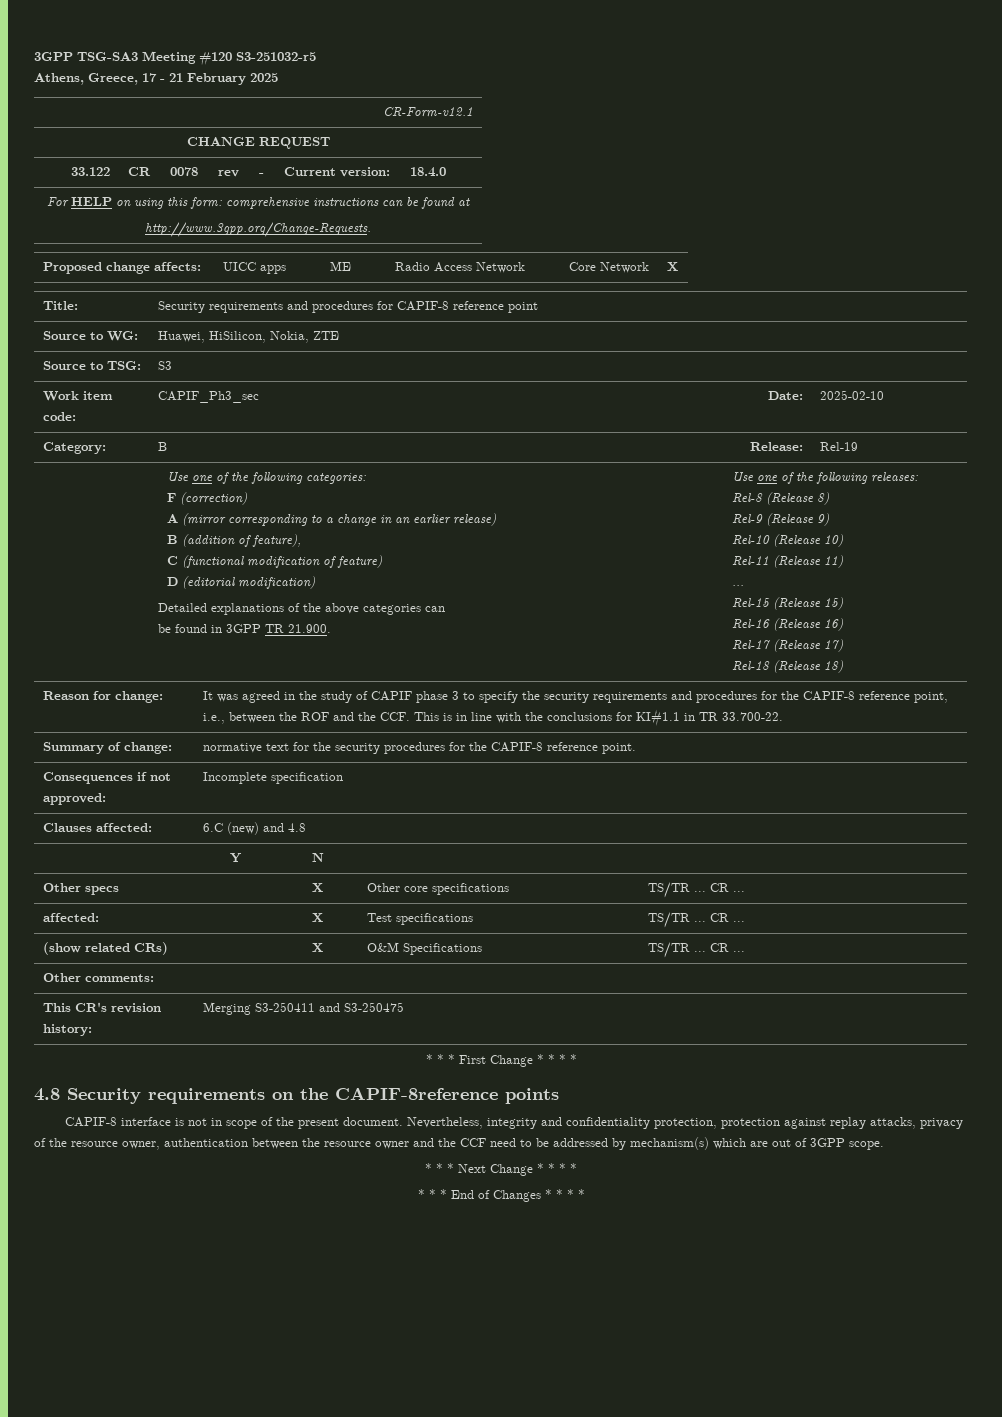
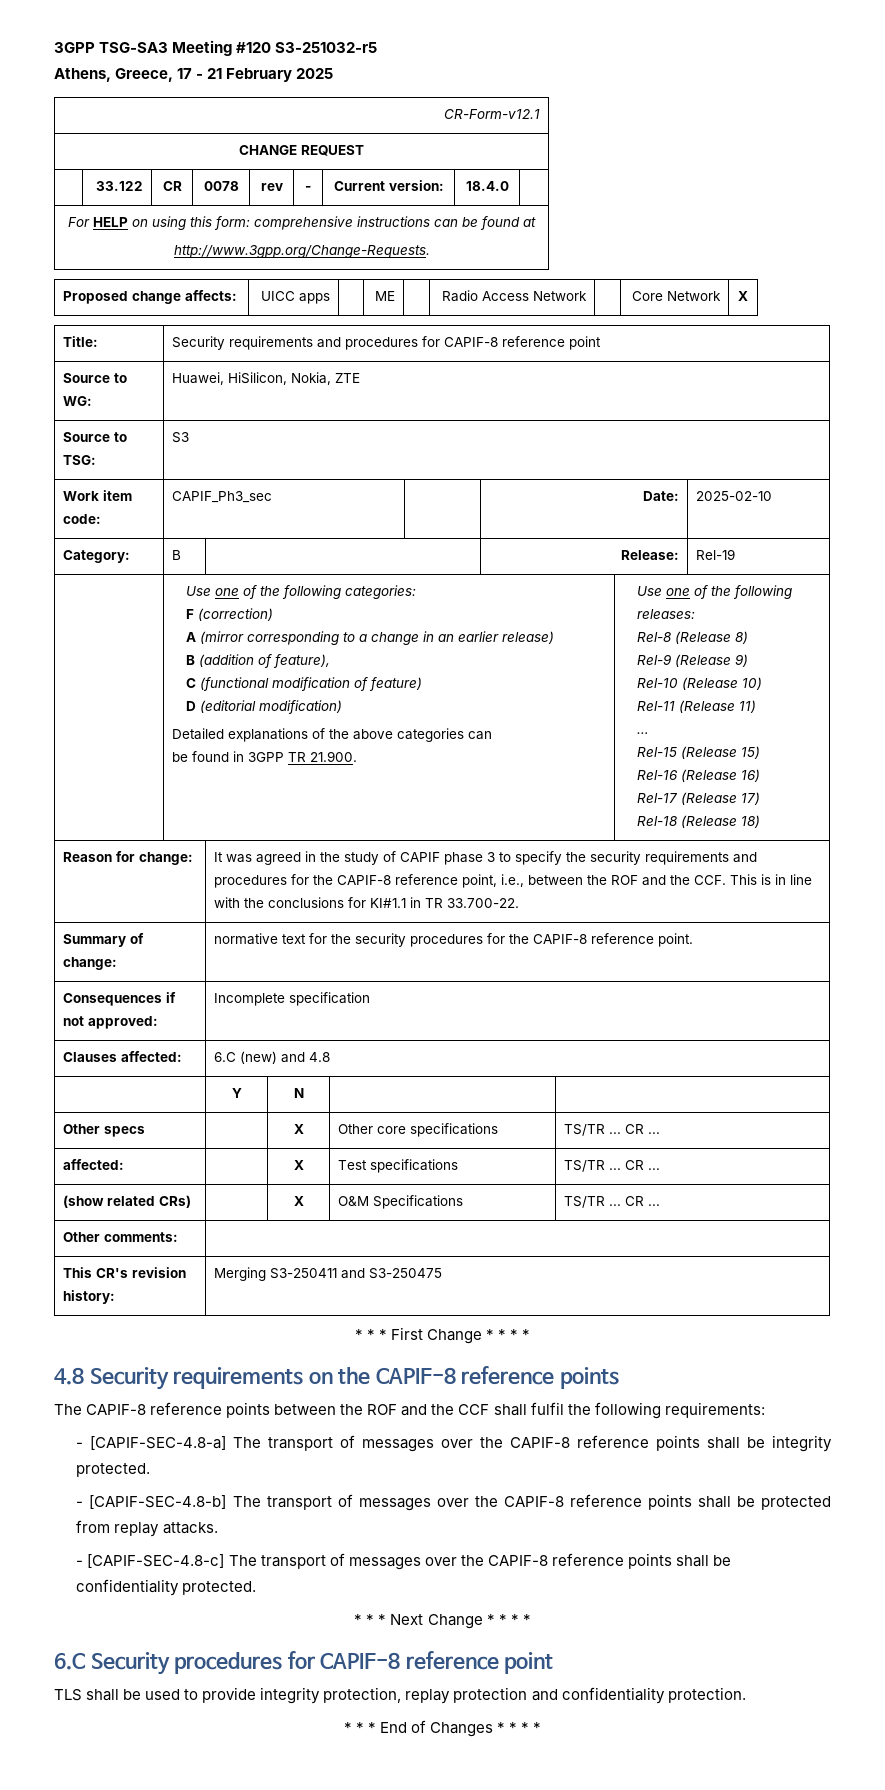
- 4.8 Security requirements on the CAPIF-8reference points
+ 4.8 Security requirements on the CAPIF-8 reference points
- CAPIF-8 interface is not in scope of the present document. Nevertheless, integrity and confidentiality protection, protection against replay attacks, privacy of the resource owner, authentication between the resource owner and the CCF need to be addressed by mechanism(s) which are out of 3GPP scope.
+ The CAPIF-8 reference points between the ROF and the CCF shall fulfil the following requirements:
+ - [CAPIF-SEC-4.8-a] The transport of messages over the CAPIF-8 reference points shall be integrity protected.
+ - [CAPIF-SEC-4.8-b] The transport of messages over the CAPIF-8 reference points shall be protected from replay attacks.
+ - [CAPIF-SEC-4.8-c] The transport of messages over the CAPIF-8 reference points shall be confidentiality protected.
+ 6.C Security procedures for CAPIF-8 reference point
+ TLS shall be used to provide integrity protection, replay protection and confidentiality protection.

